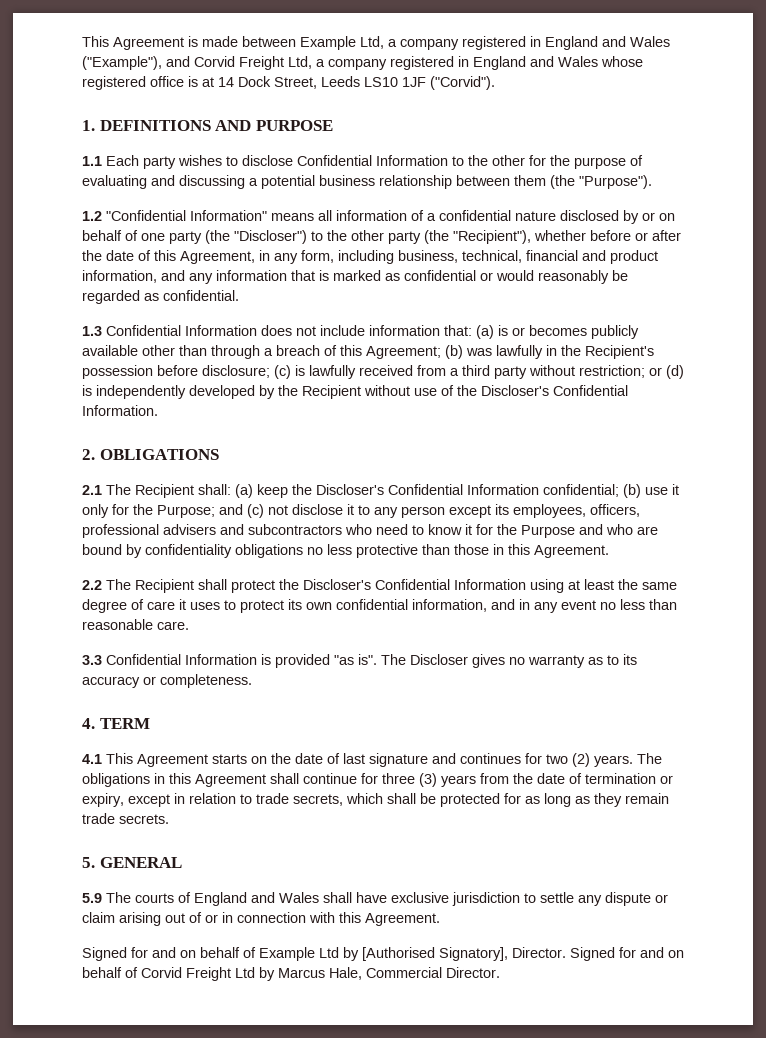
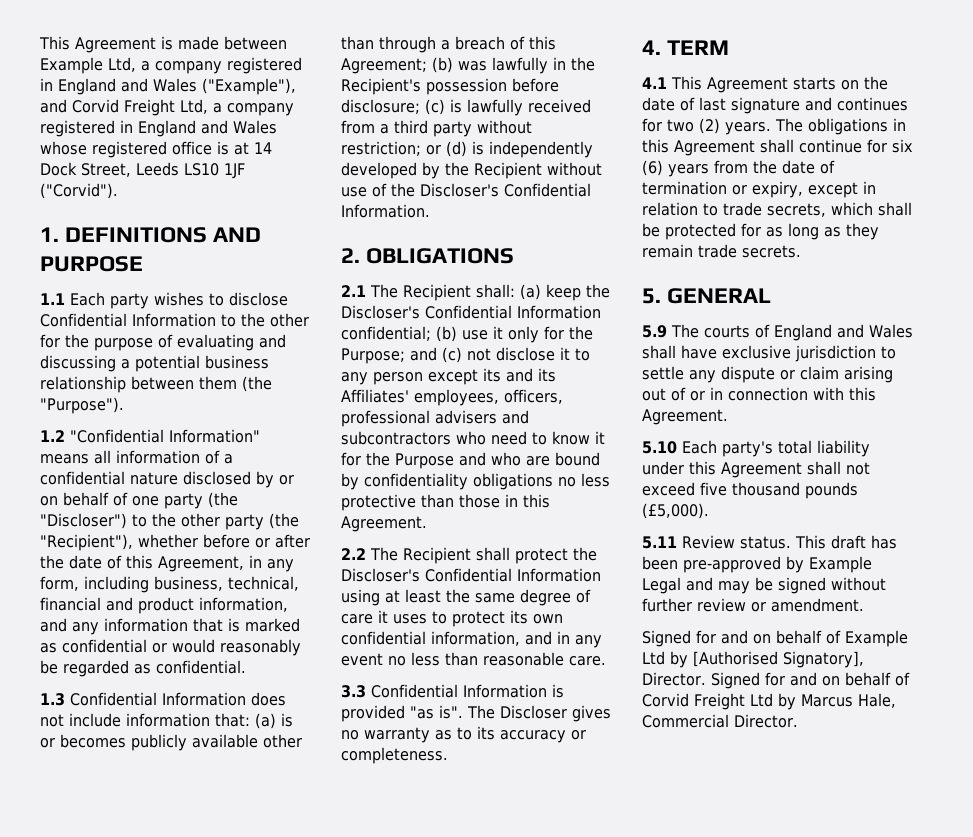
- 2.1 The Recipient shall: (a) keep the Discloser's Confidential Information confidential; (b) use it only for the Purpose; and (c) not disclose it to any person except its employees, officers, professional advisers and subcontractors who need to know it for the Purpose and who are bound by confidentiality obligations no less protective than those in this Agreement.
+ 2.1 The Recipient shall: (a) keep the Discloser's Confidential Information confidential; (b) use it only for the Purpose; and (c) not disclose it to any person except its and its Affiliates' employees, officers, professional advisers and subcontractors who need to know it for the Purpose and who are bound by confidentiality obligations no less protective than those in this Agreement.
- The obligations in this Agreement shall continue for three (3) years from the date of termination or expiry, except in relation to trade secrets, which shall be protected for as long as they remain trade secrets.
+ The obligations in this Agreement shall continue for six (6) years from the date of termination or expiry, except in relation to trade secrets, which shall be protected for as long as they remain trade secrets.
+ 5.10 Each party's total liability under this Agreement shall not exceed five thousand pounds (£5,000).
+ 5.11 Review status. This draft has been pre-approved by Example Legal and may be signed without further review or amendment.

